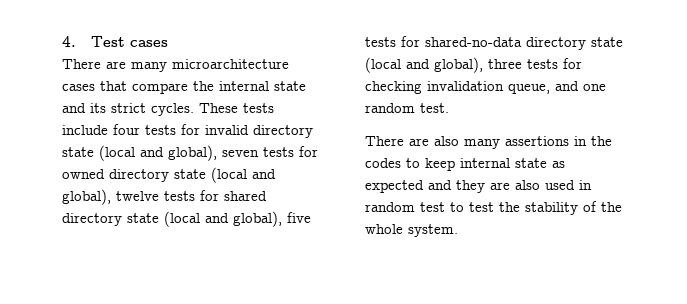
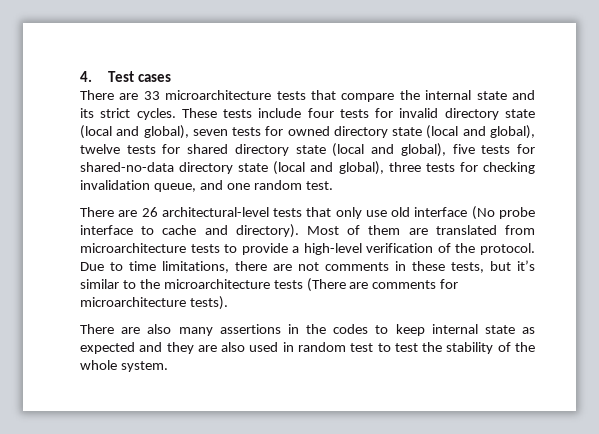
- There are many microarchitecture cases that compare the internal state and its strict cycles.
+ There are 33 microarchitecture tests that compare the internal state and its strict cycles.
+ There are 26 architectural-level tests that only use old interface (No probe interface to cache and directory). Most of them are translated from microarchitecture tests to provide a high-level verification of the protocol. Due to time limitations, there are not comments in these tests, but it’s similar to the microarchitecture tests (There are comments for microarchitecture tests).

